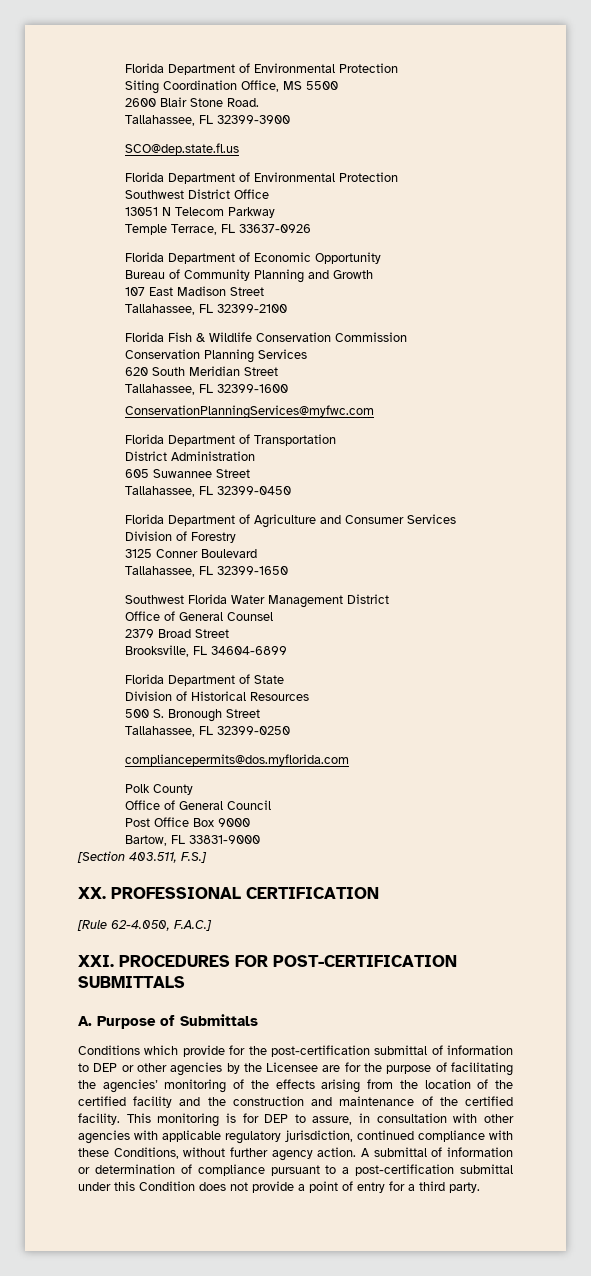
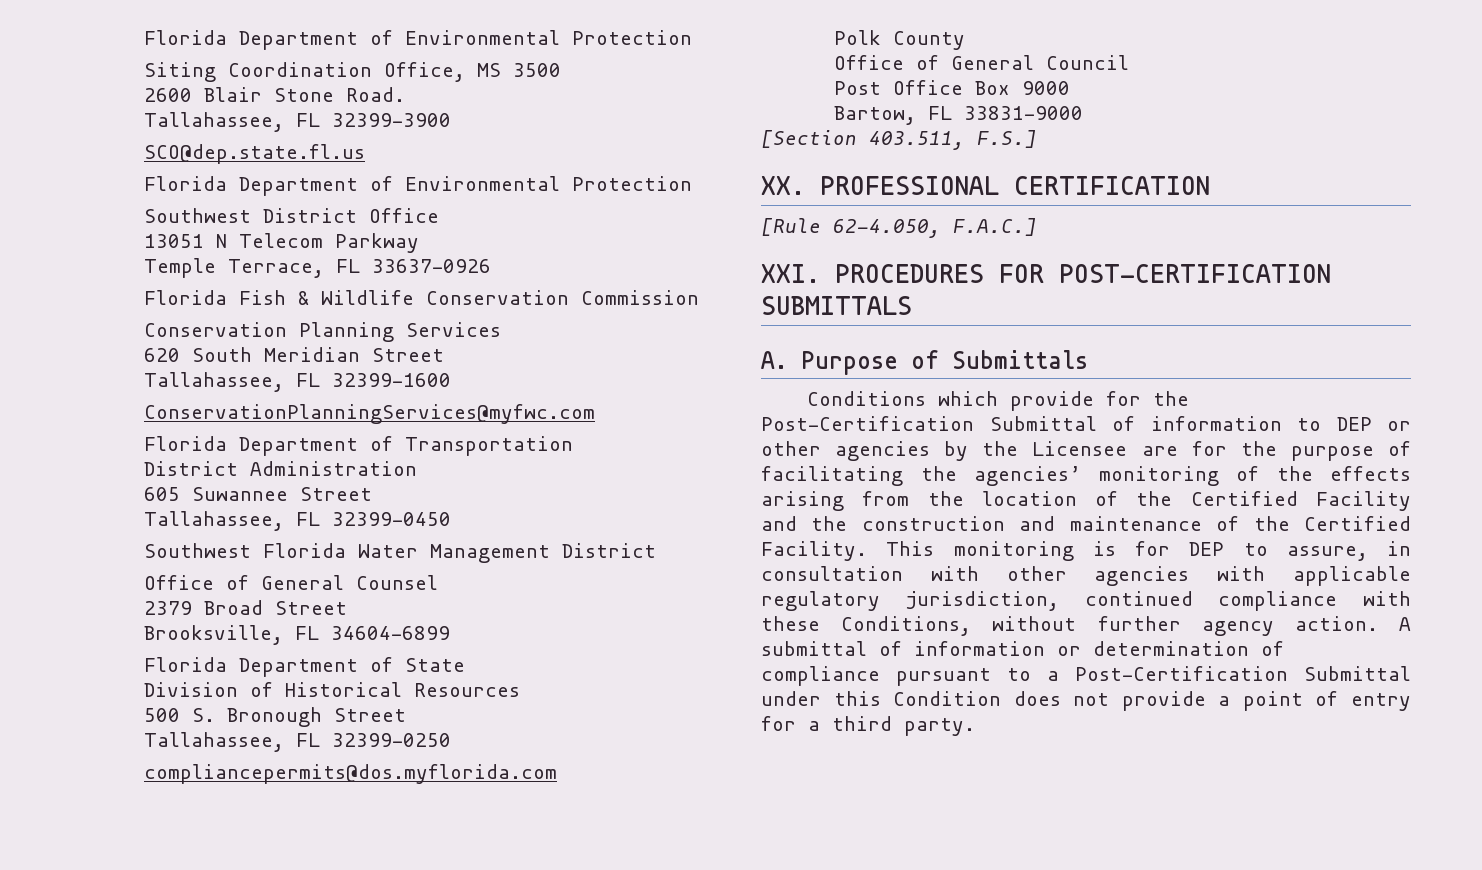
- Siting Coordination Office, MS 5500
+ Siting Coordination Office, MS 3500
- Florida Department of Economic Opportunity
- Bureau of Community Planning and Growth
- 107 East Madison Street
- Tallahassee, FL 32399-2100
- Florida Department of Agriculture and Consumer Services
- Division of Forestry
- 3125 Conner Boulevard
- Tallahassee, FL 32399-1650
- Conditions which provide for the post-certification submittal of information to DEP or other agencies by the Licensee are for the purpose of facilitating the agencies’ monitoring of the effects arising from the location of the certified facility and the construction and maintenance of the certified facility.
+ Conditions which provide for the Post-Certification Submittal of information to DEP or other agencies by the Licensee are for the purpose of facilitating the agencies’ monitoring of the effects arising from the location of the Certified Facility and the construction and maintenance of the Certified Facility.
- A submittal of information or determination of compliance pursuant to a post-certification submittal under this Condition does not provide a point of entry for a third party.
+ A submittal of information or determination of compliance pursuant to a Post-Certification Submittal under this Condition does not provide a point of entry for a third party.

